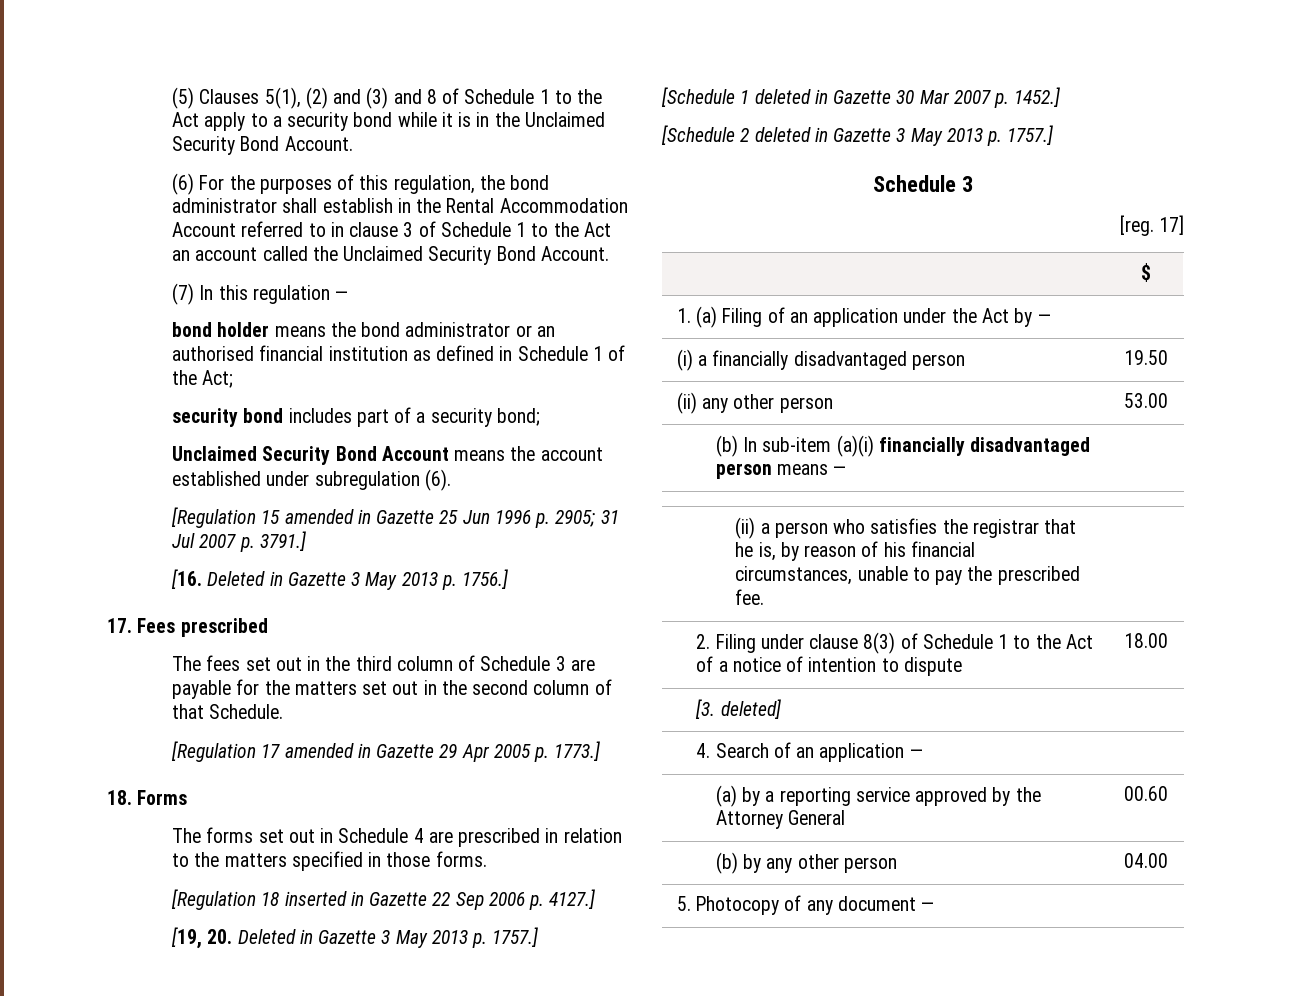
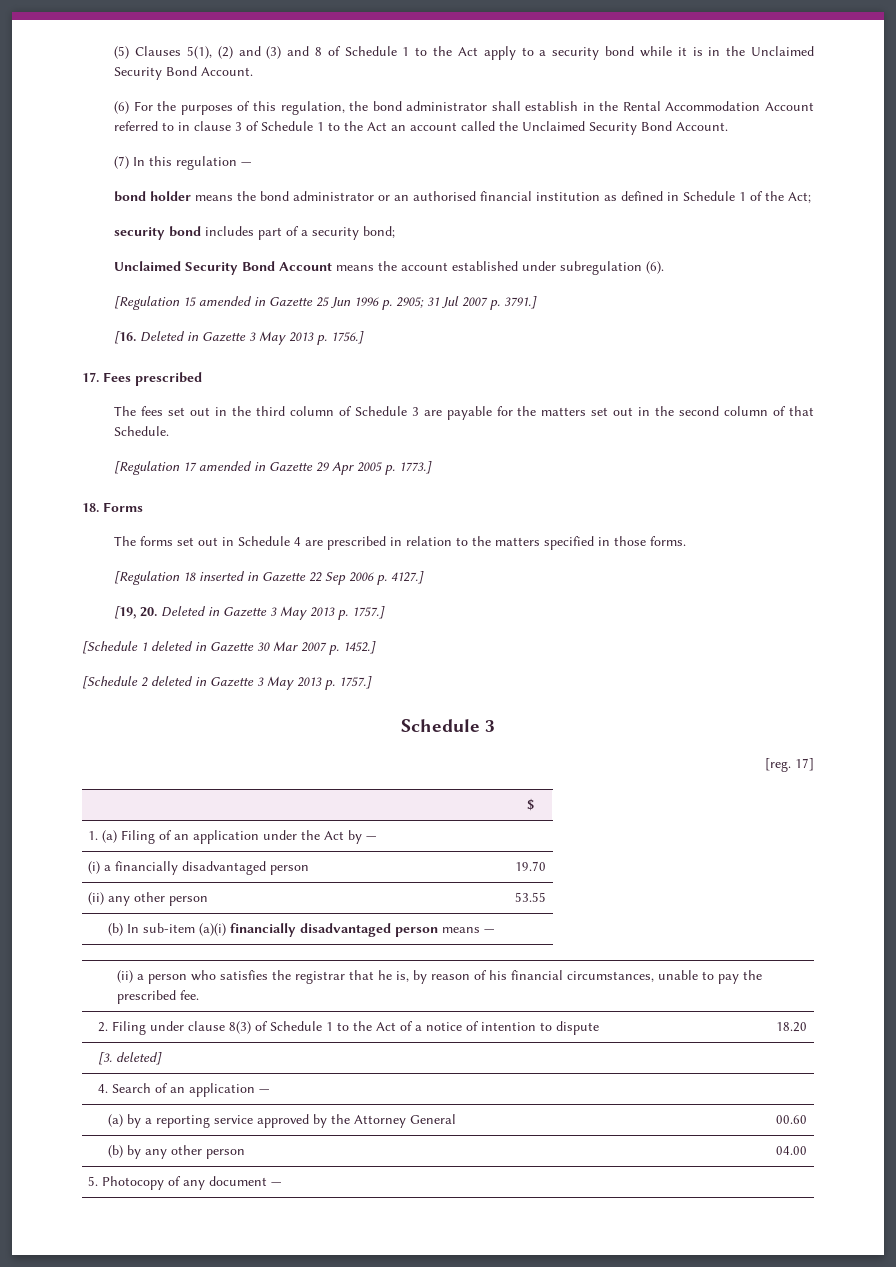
- (i) a financially disadvantaged person | 19.50
+ (i) a financially disadvantaged person | 19.70
- (ii) any other person | 53.00
+ (ii) any other person | 53.55
- 2. Filing under clause 8(3) of Schedule 1 to the Act of a notice of intention to dispute | 18.00
+ 2. Filing under clause 8(3) of Schedule 1 to the Act of a notice of intention to dispute | 18.20

